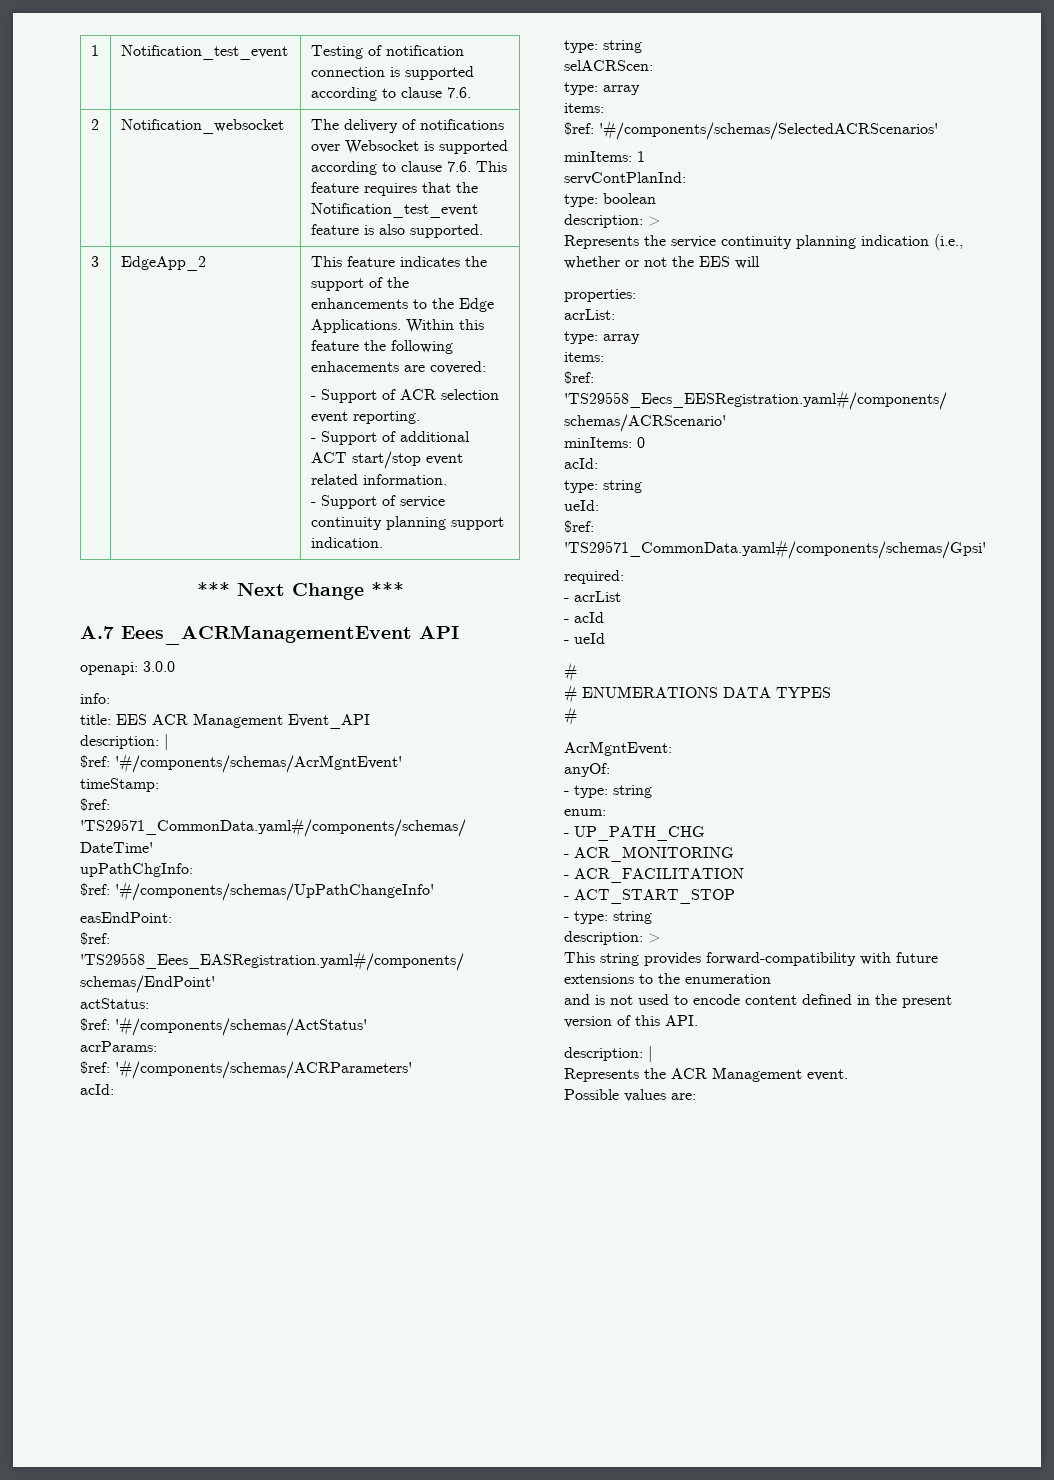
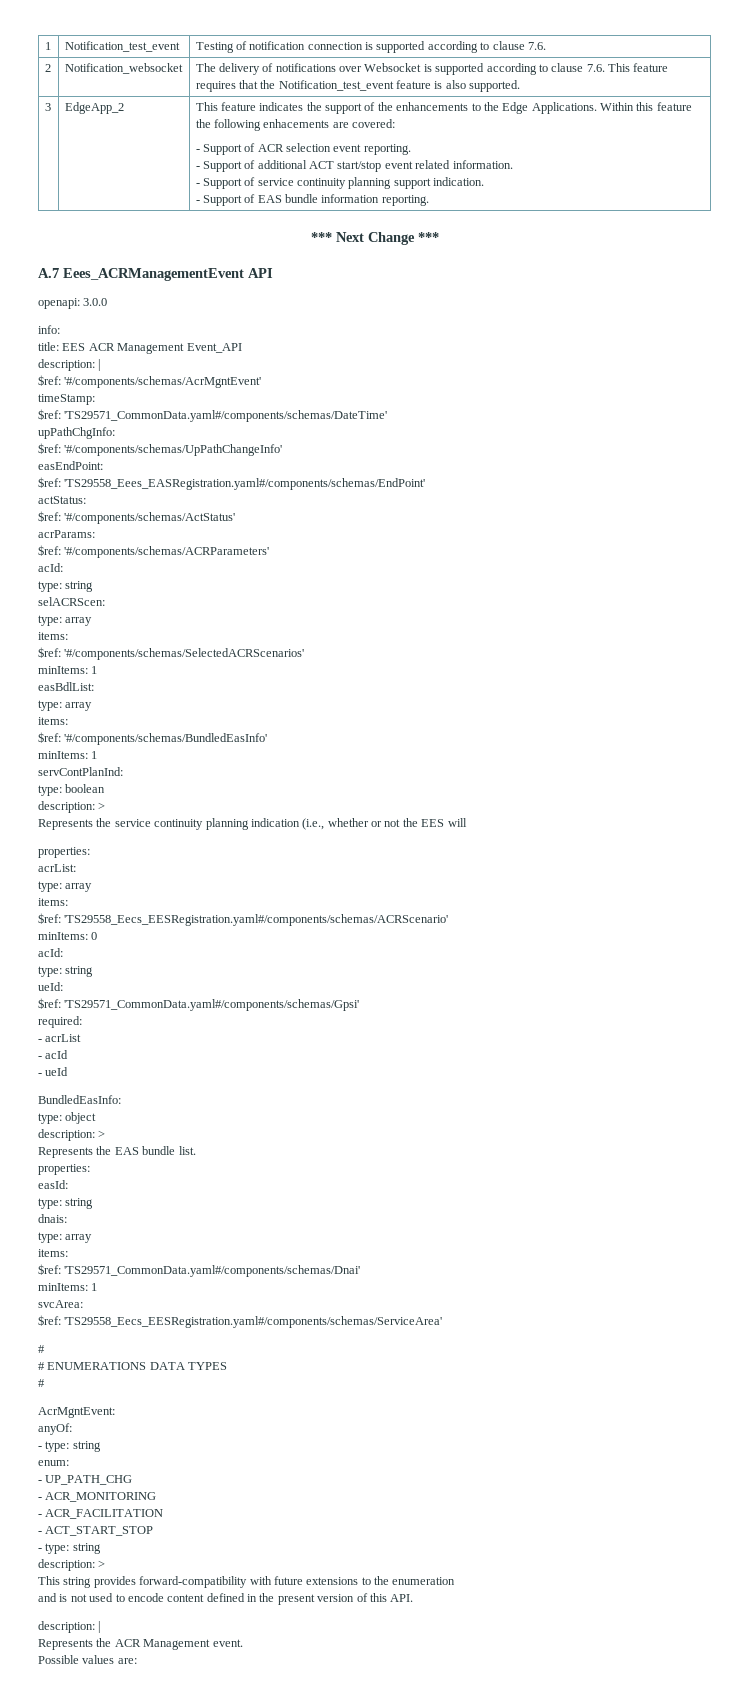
+ - Support of EAS bundle information reporting.
+ easBdlList:
+ type: array
+ items:
+ $ref: '#/components/schemas/BundledEasInfo'
+ minItems: 1
+ BundledEasInfo:
+ type: object
+ description: >
+ Represents the EAS bundle list.
+ properties:
+ easId:
+ type: string
+ dnais:
+ type: array
+ items:
+ $ref: 'TS29571_CommonData.yaml#/components/schemas/Dnai'
+ minItems: 1
+ svcArea:
+ $ref: 'TS29558_Eecs_EESRegistration.yaml#/components/schemas/ServiceArea'

